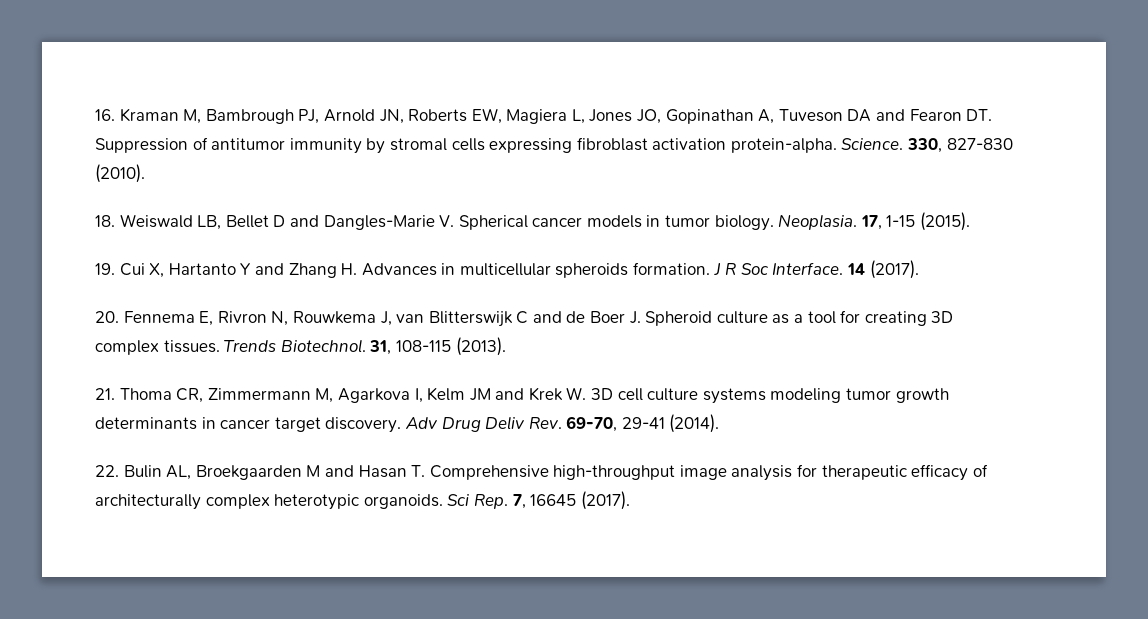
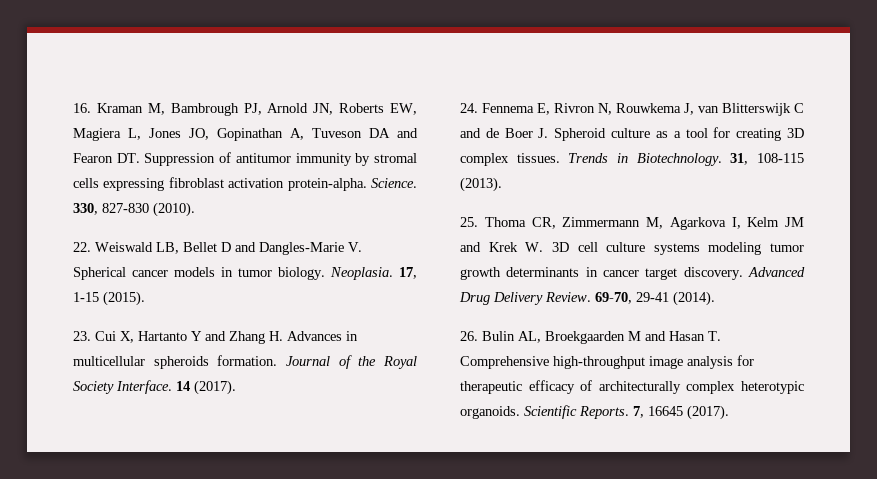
- 18. Weiswald LB, Bellet D and Dangles-Marie V. Spherical cancer models in tumor biology.
+ 22. Weiswald LB, Bellet D and Dangles-Marie V. Spherical cancer models in tumor biology.
- 19. Cui X, Hartanto Y and Zhang H. Advances in multicellular spheroids formation.
+ 23. Cui X, Hartanto Y and Zhang H. Advances in multicellular spheroids formation.
- J R Soc Interface.
+ Journal of the Royal Society Interface.
- 20. Fennema E, Rivron N, Rouwkema J, van Blitterswijk C and de Boer J. Spheroid culture as a tool for creating 3D complex tissues.
+ 24. Fennema E, Rivron N, Rouwkema J, van Blitterswijk C and de Boer J. Spheroid culture as a tool for creating 3D complex tissues.
- Trends Biotechnol.
+ Trends in Biotechnology.
- 21. Thoma CR, Zimmermann M, Agarkova I, Kelm JM and Krek W. 3D cell culture systems modeling tumor growth determinants in cancer target discovery.
+ 25. Thoma CR, Zimmermann M, Agarkova I, Kelm JM and Krek W. 3D cell culture systems modeling tumor growth determinants in cancer target discovery.
- Adv Drug Deliv Rev. 69-70, 29-41 (2014).
+ Advanced Drug Delivery Review. 69-70, 29-41 (2014).
- 22. Bulin AL, Broekgaarden M and Hasan T. Comprehensive high-throughput image analysis for therapeutic efficacy of architecturally complex heterotypic organoids.
+ 26. Bulin AL, Broekgaarden M and Hasan T. Comprehensive high-throughput image analysis for therapeutic efficacy of architecturally complex heterotypic organoids.
- Sci Rep. 7, 16645 (2017).
+ Scientific Reports. 7, 16645 (2017).

